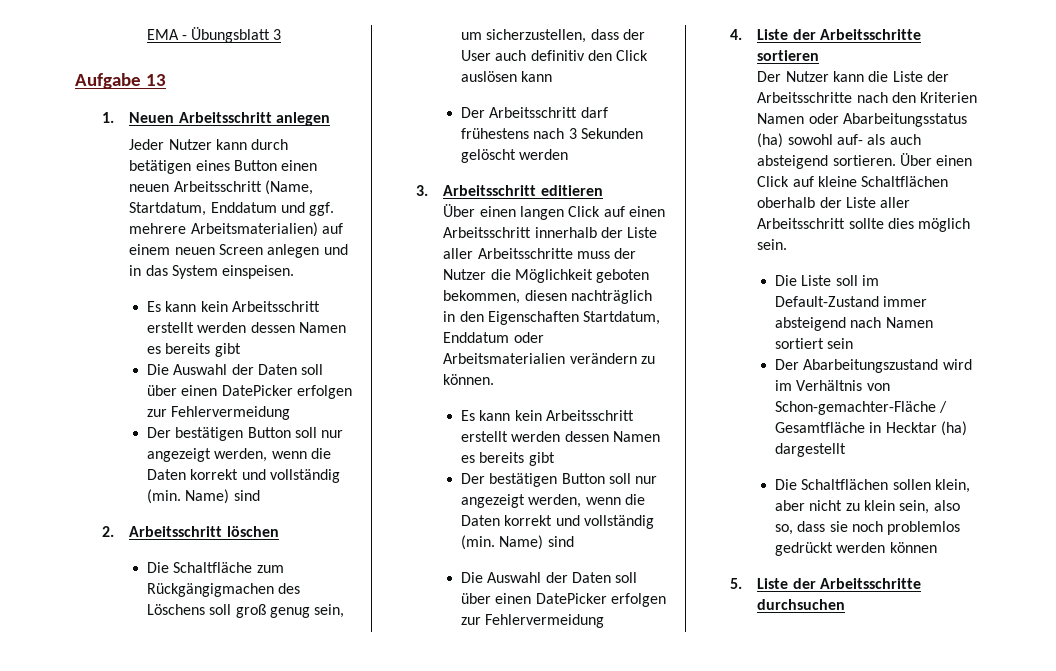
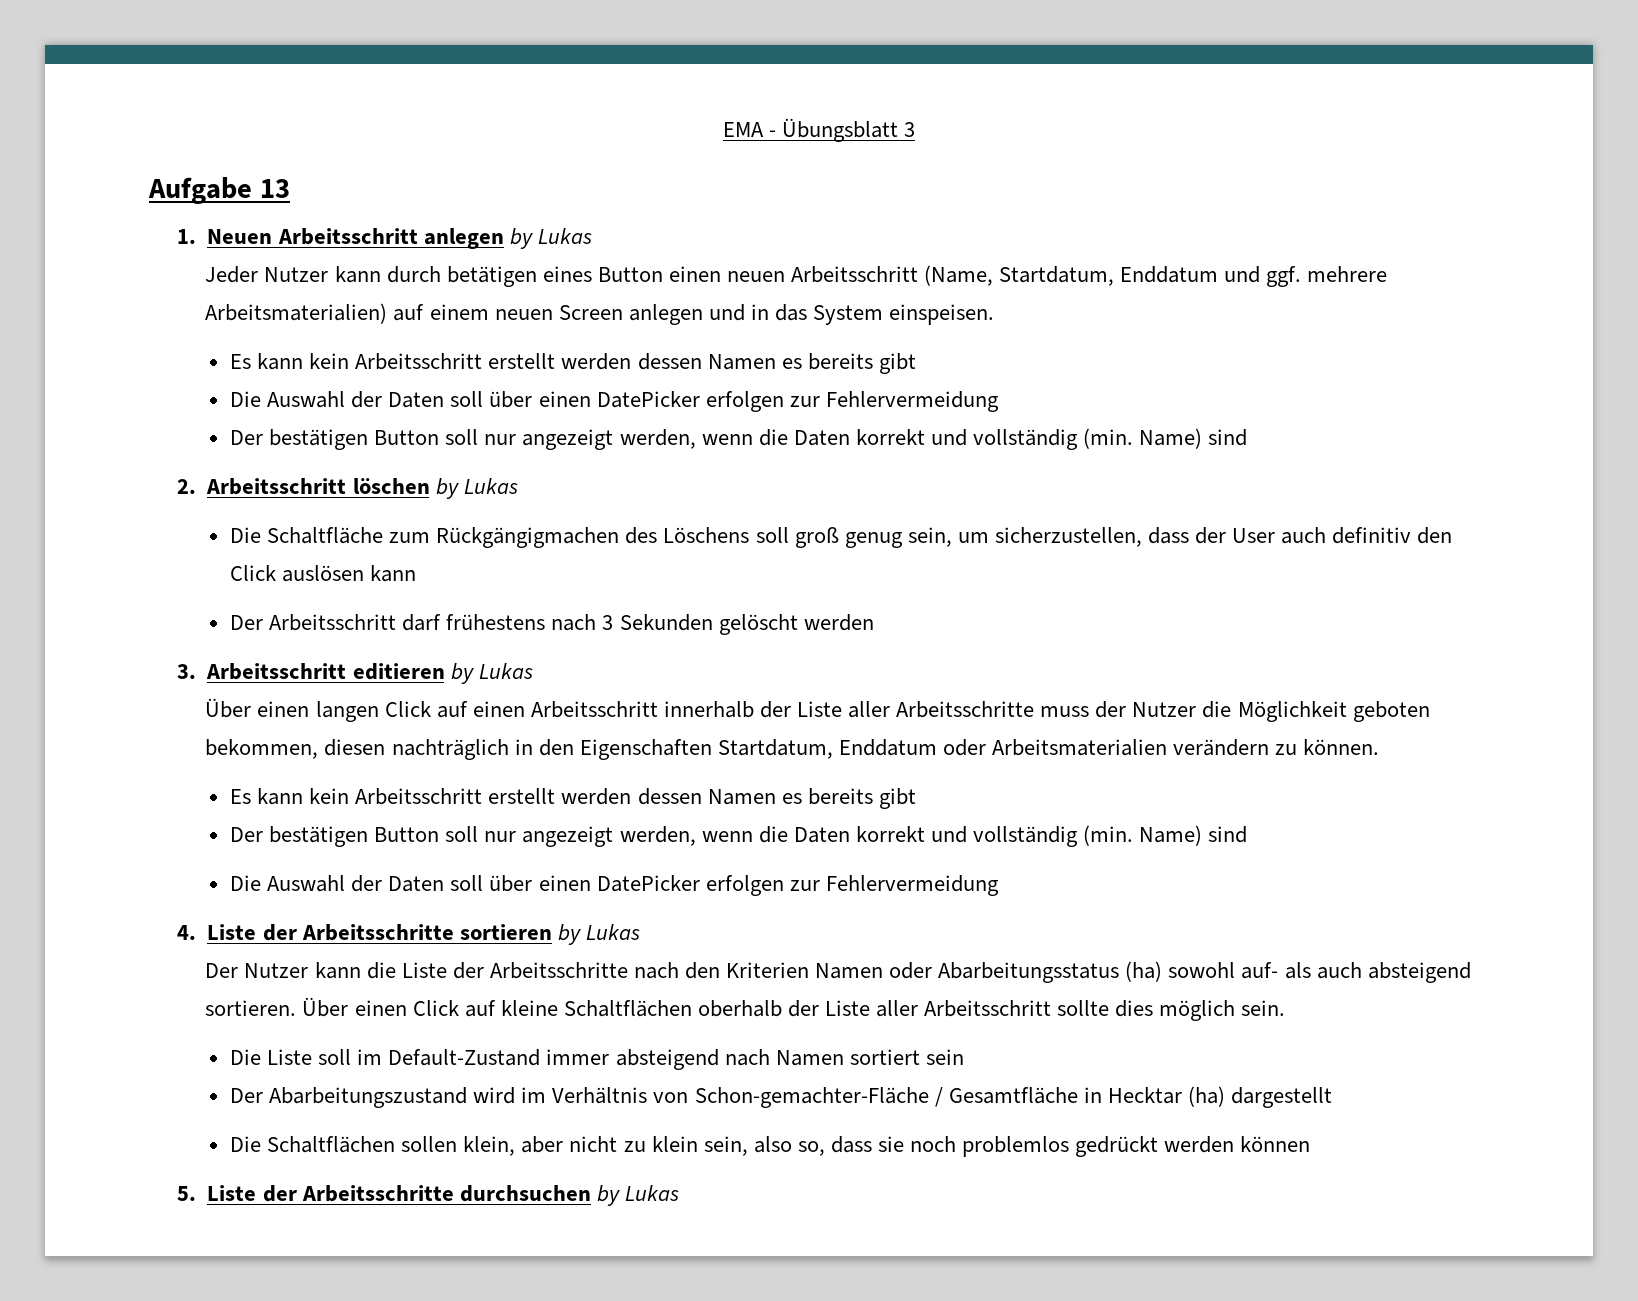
- 1. Neuen Arbeitsschritt anlegen
+ 1. Neuen Arbeitsschritt anlegen by Lukas
- 2. Arbeitsschritt löschen
+ 2. Arbeitsschritt löschen by Lukas
- 3. Arbeitsschritt editieren
+ 3. Arbeitsschritt editieren by Lukas
- 4. Liste der Arbeitsschritte sortieren
+ 4. Liste der Arbeitsschritte sortieren by Lukas
- 5. Liste der Arbeitsschritte durchsuchen
+ 5. Liste der Arbeitsschritte durchsuchen by Lukas

